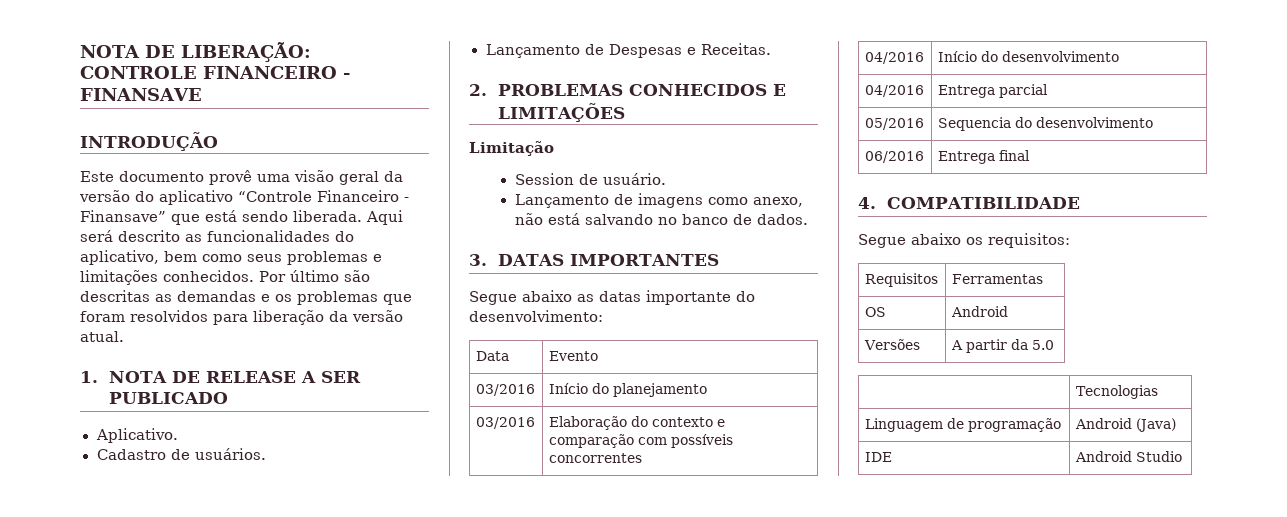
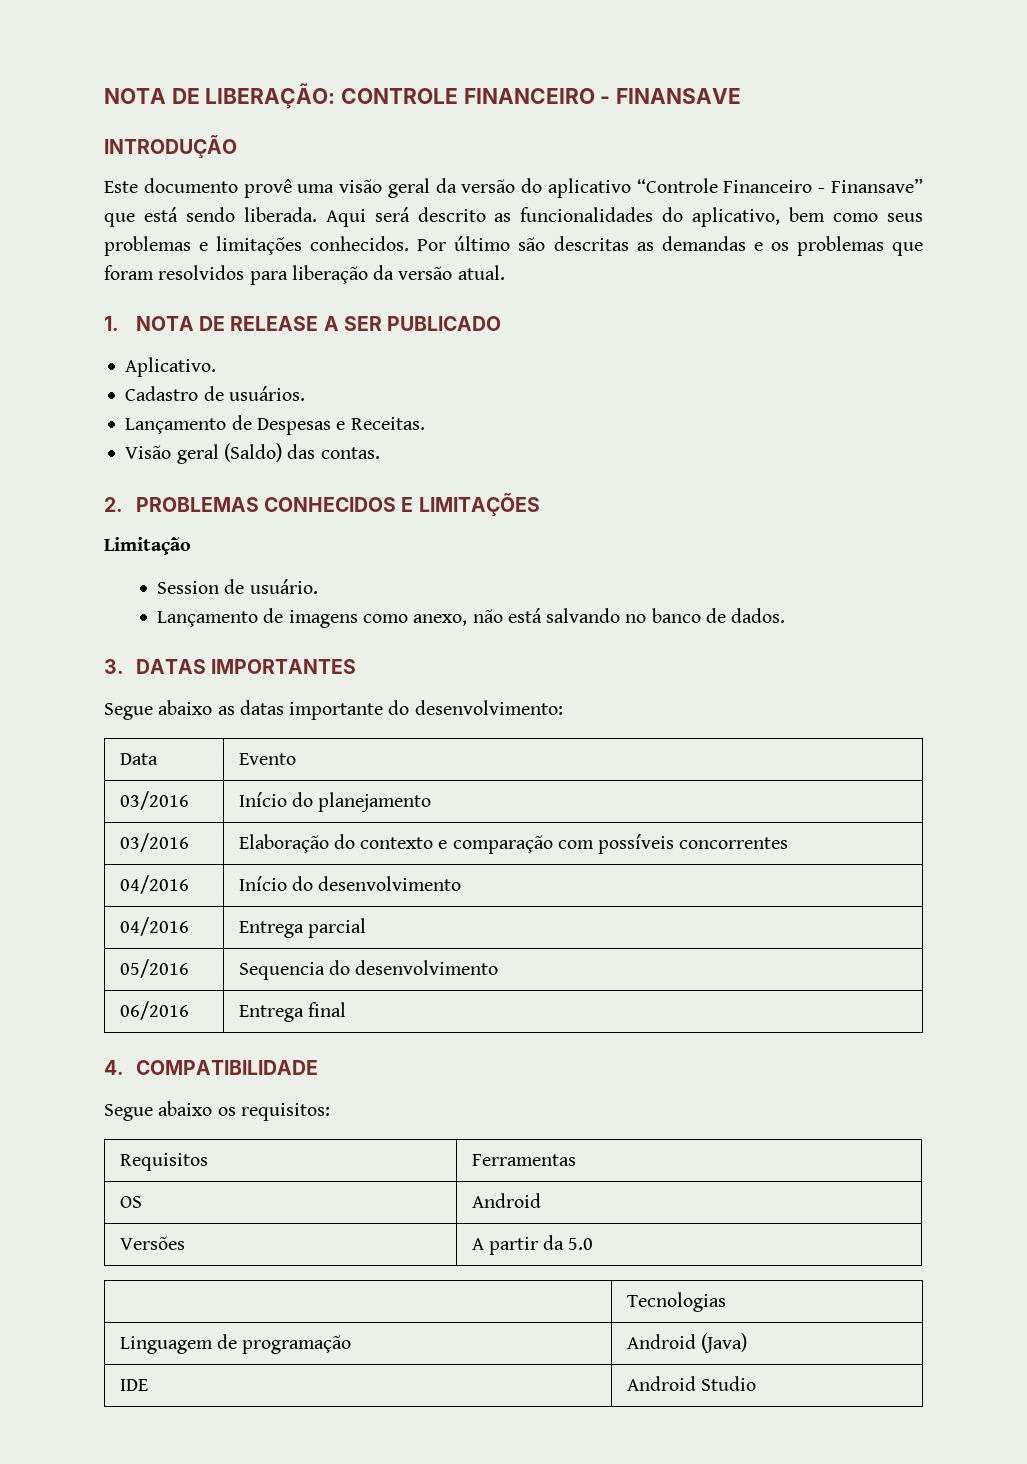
+ Visão geral (Saldo) das contas.

